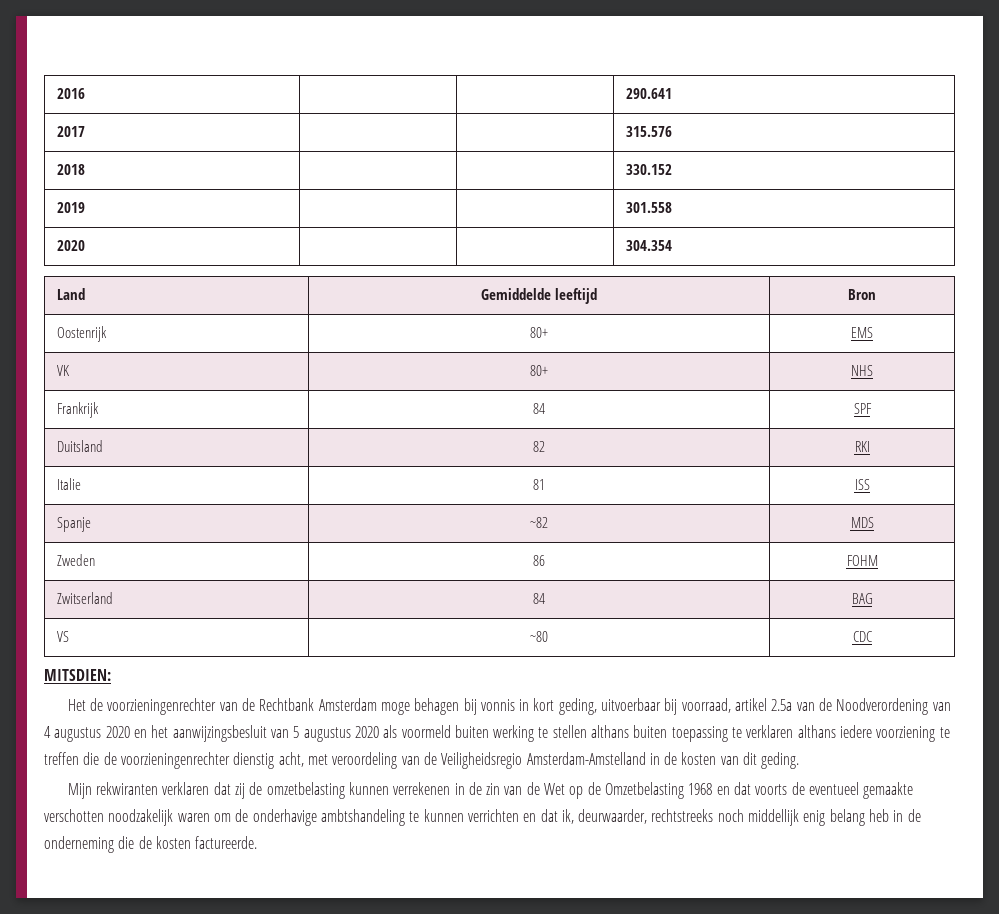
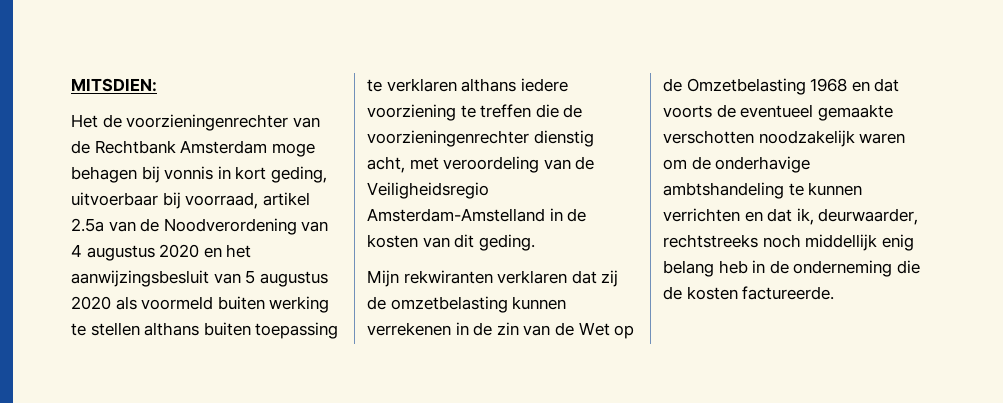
- 2016 | | | 290.641
- 2017 | | | 315.576
- 2018 | | | 330.152
- 2019 | | | 301.558
- 2020 | | | 304.354
- Land | Gemiddelde leeftijd | Bron
- Oostenrijk | 80+ | EMS
- VK | 80+ | NHS
- Frankrijk | 84 | SPF
- Duitsland | 82 | RKI
- Italie | 81 | ISS
- Spanje | ~82 | MDS
- Zweden | 86 | FOHM
- Zwitserland | 84 | BAG
- VS | ~80 | CDC

